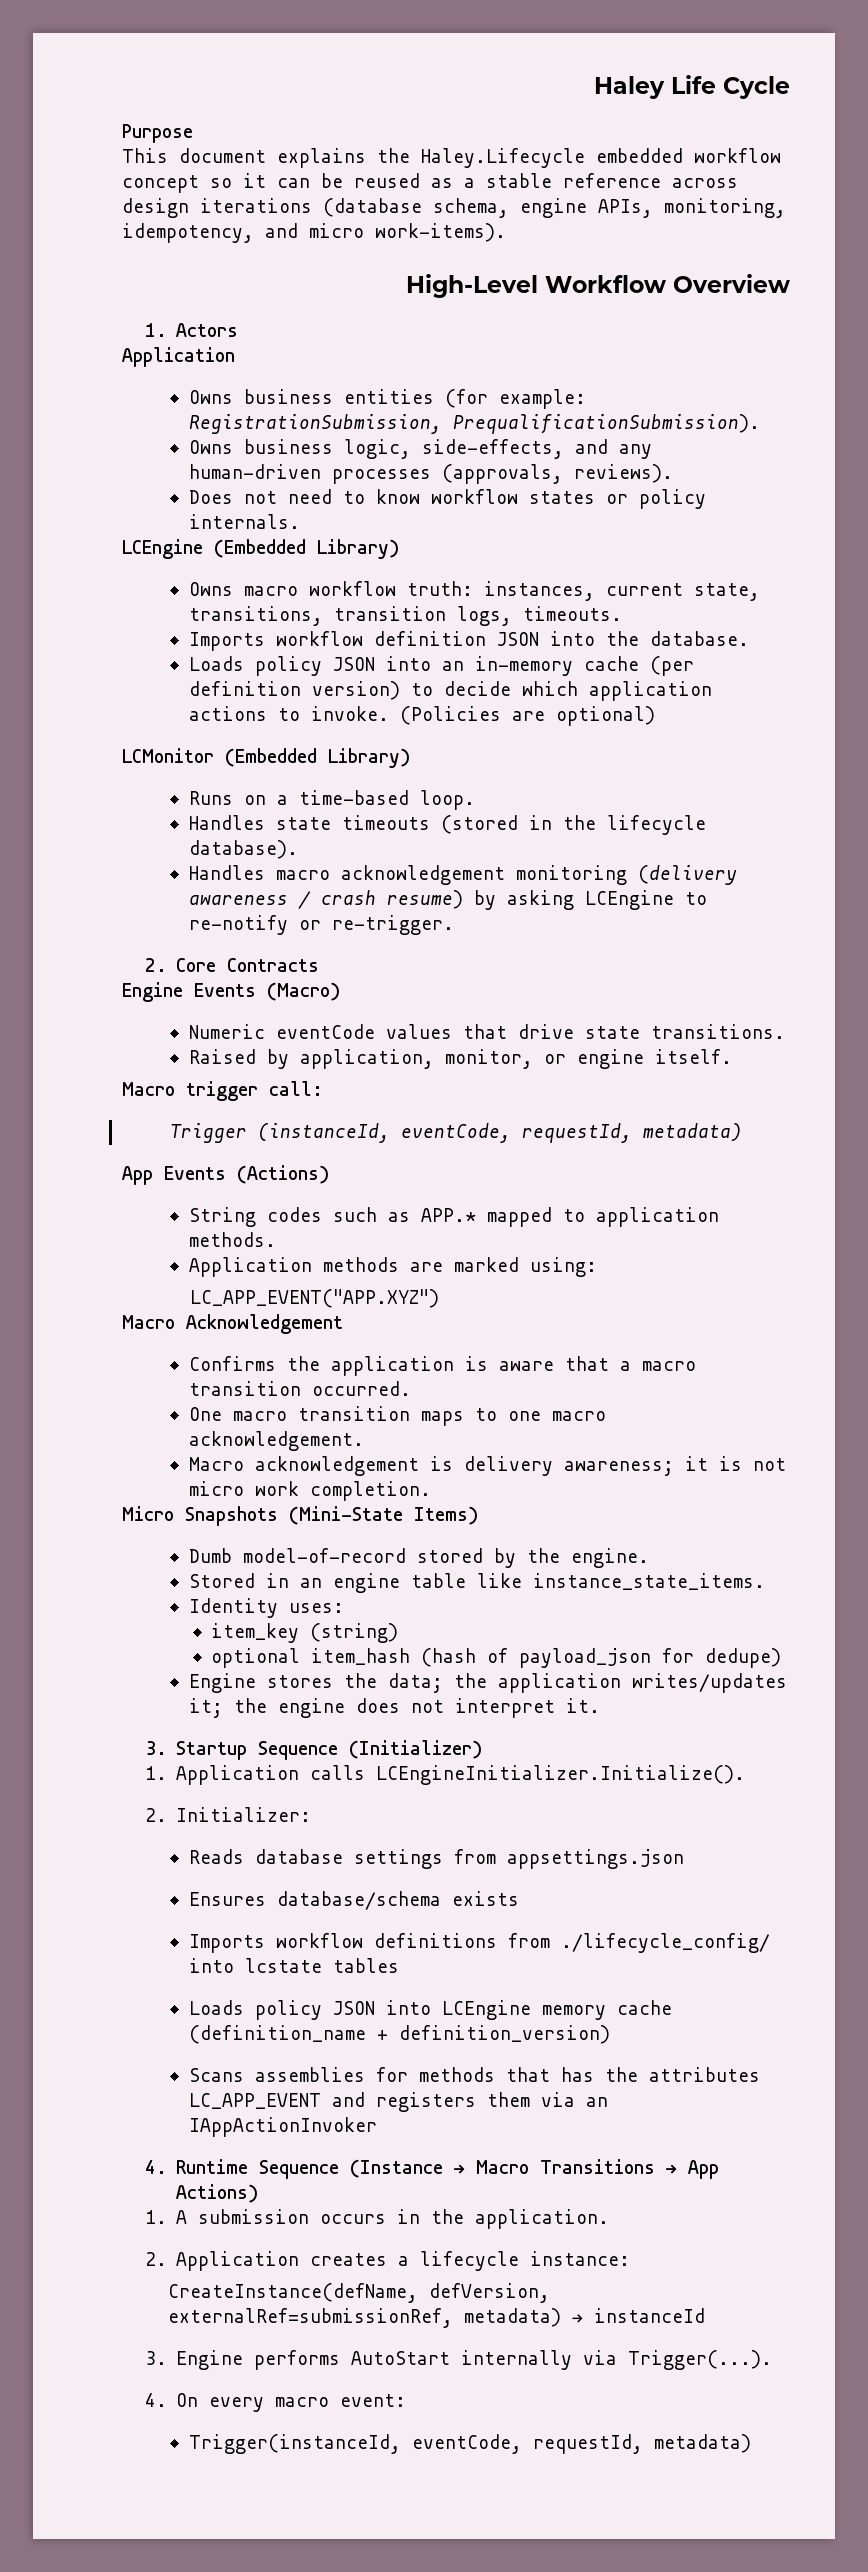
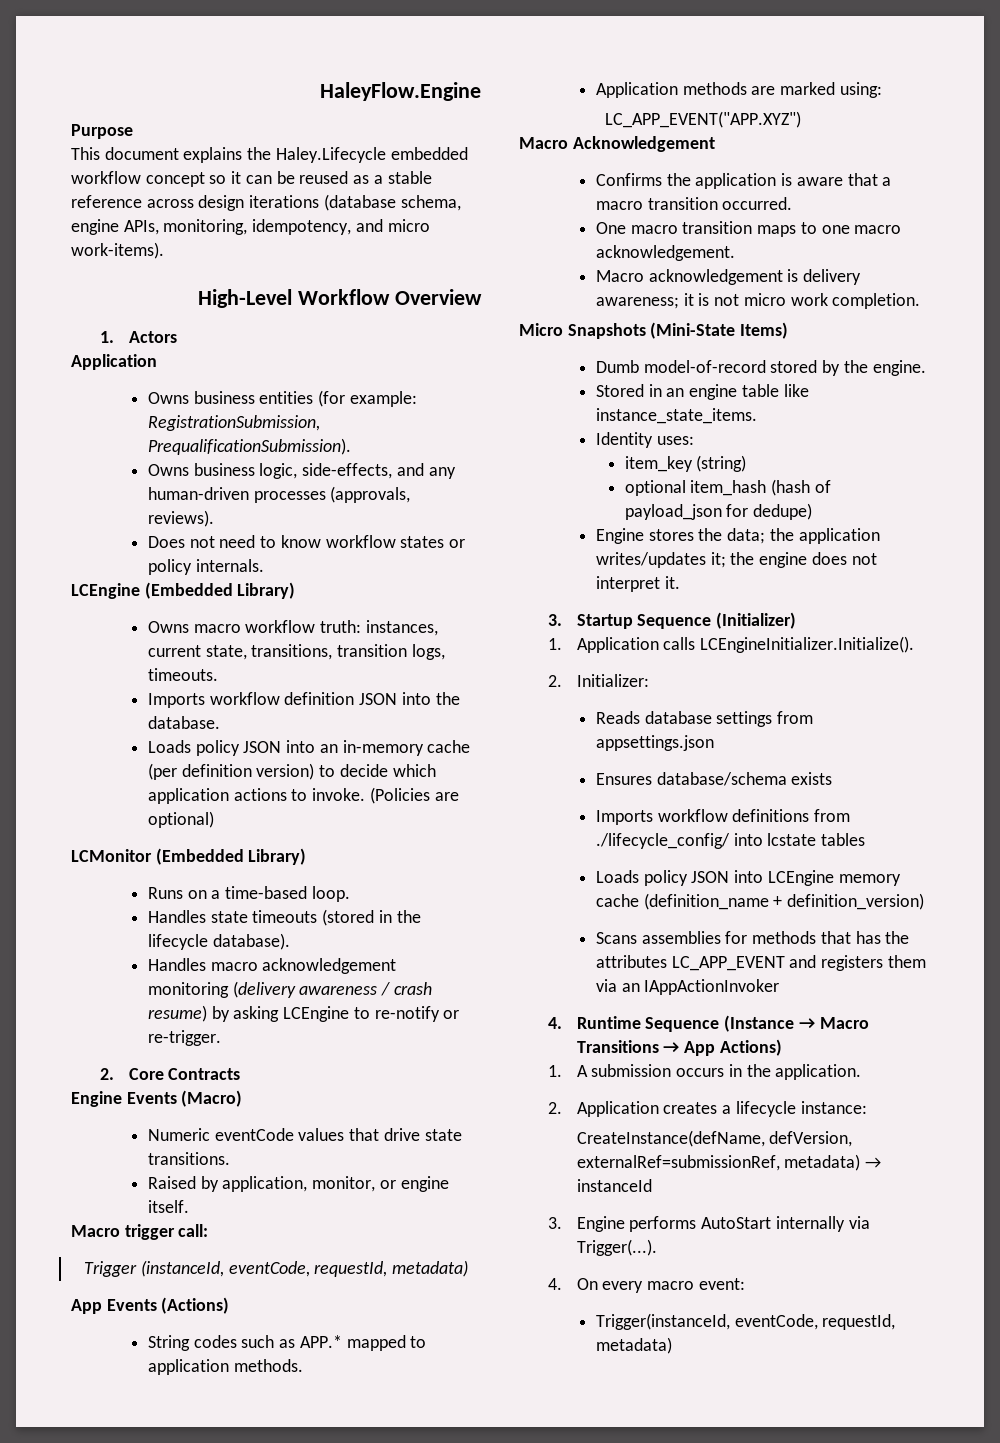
- Haley Life Cycle
+ HaleyFlow.Engine

